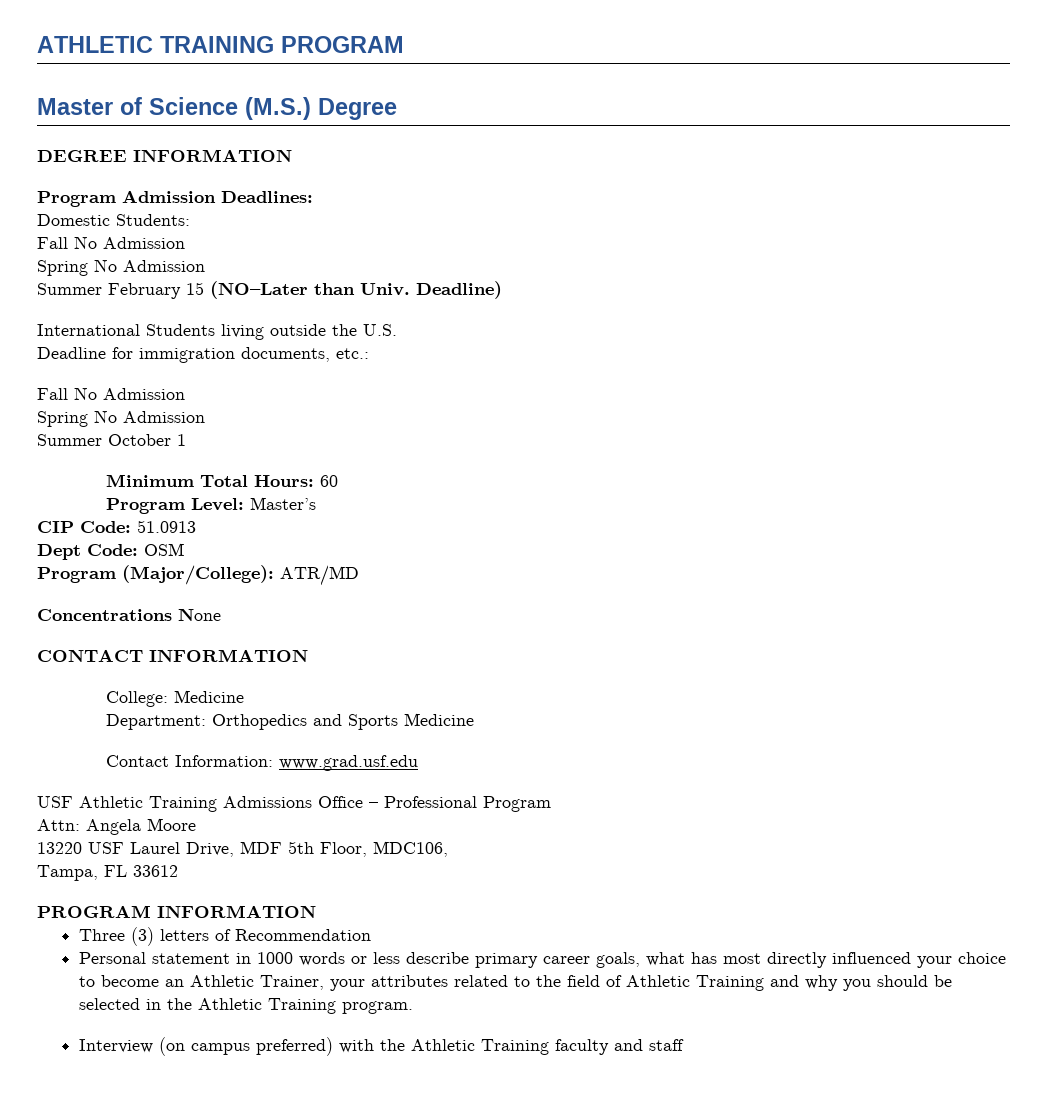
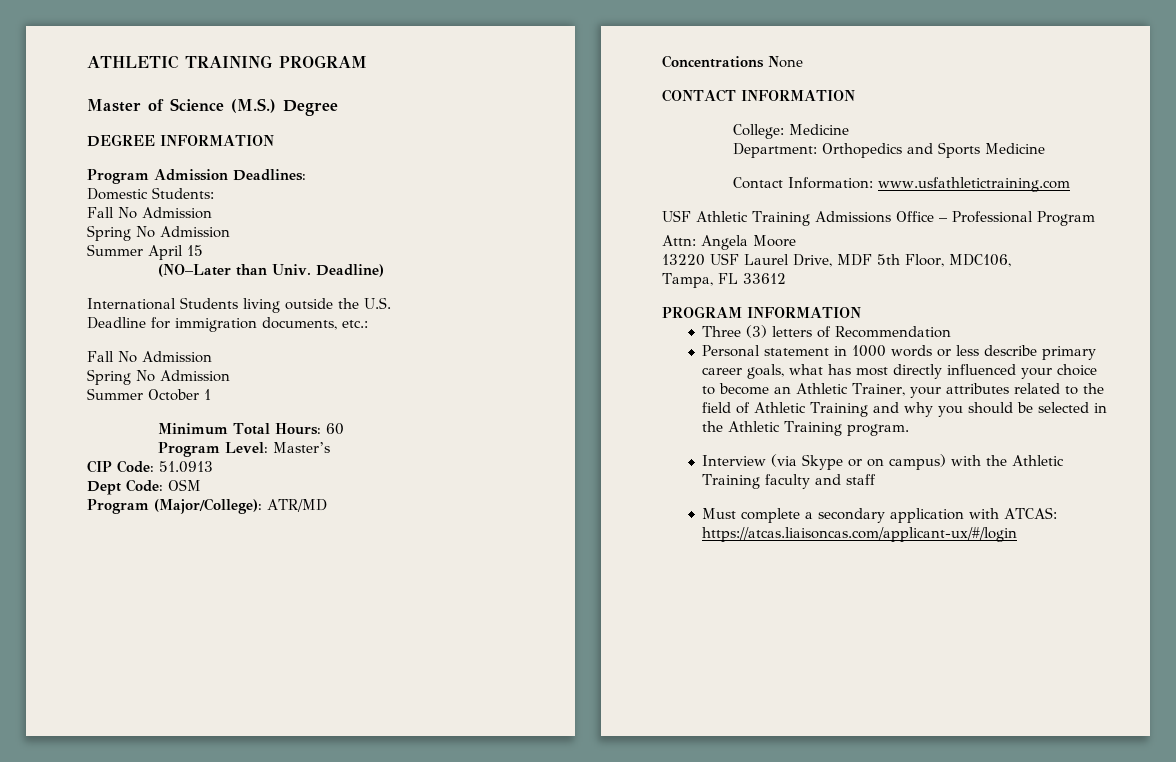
- Summer February 15 (NO–Later than Univ.
+ Summer April 15
+ (NO–Later than Univ.
- Contact Information: www.grad.usf.edu
+ Contact Information: www.usfathletictraining.com
- Interview (on campus preferred) with the Athletic Training faculty and staff
+ Interview (via Skype or on campus) with the Athletic Training faculty and staff
+ Must complete a secondary application with ATCAS: https://atcas.liaisoncas.com/applicant-ux/#/login

